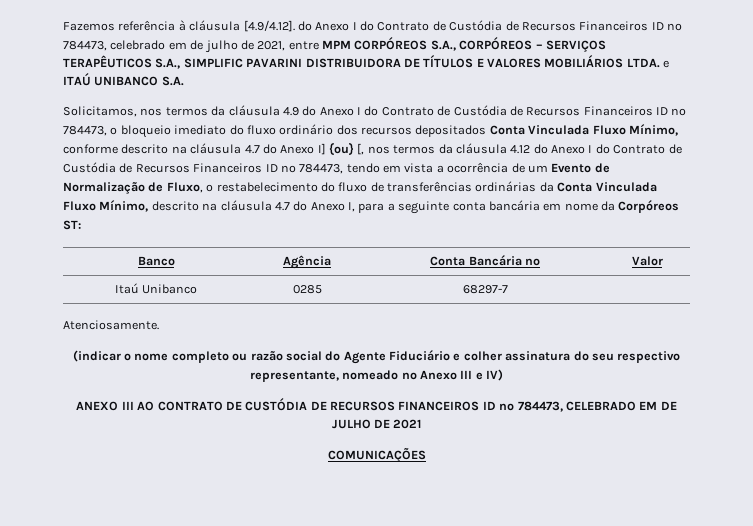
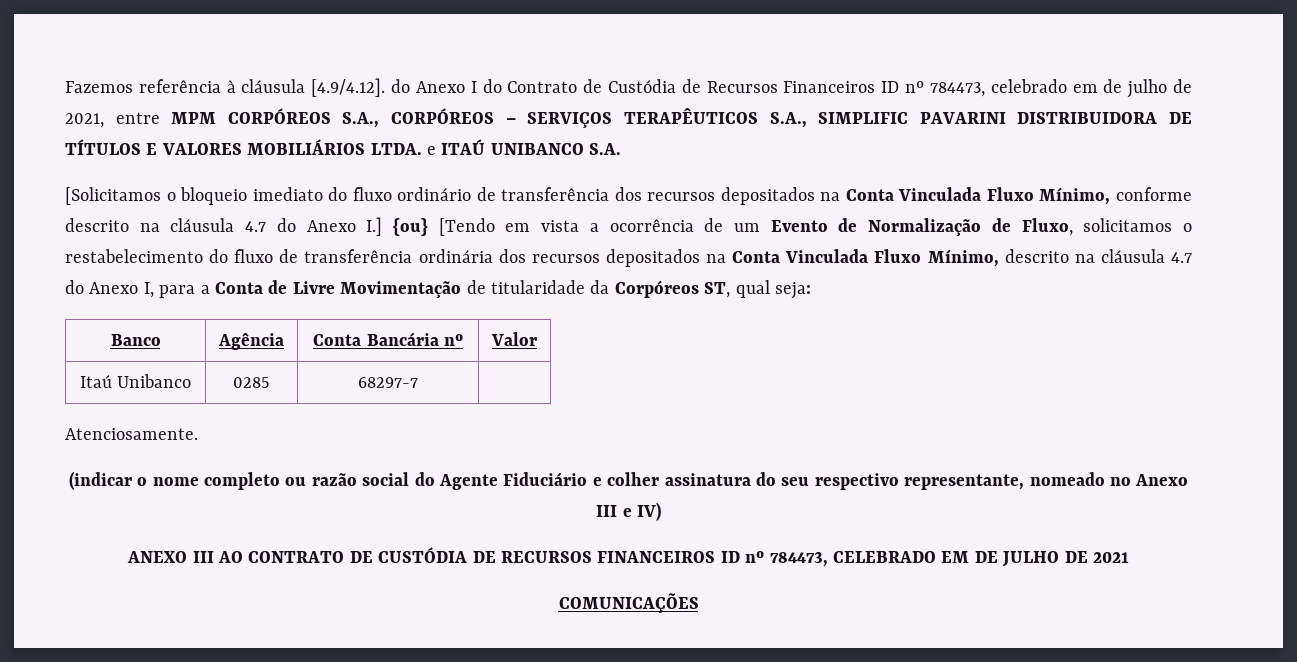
- Solicitamos, nos termos da cláusula 4.9 do Anexo I do Contrato de Custódia de Recursos Financeiros ID nº 784473, o bloqueio imediato do fluxo ordinário dos recursos depositados Conta Vinculada Fluxo Mínimo, conforme descrito na cláusula 4.7 do Anexo I] {ou} [, nos termos da cláusula 4.12 do Anexo I do Contrato de Custódia de Recursos Financeiros ID nº 784473, tendo em vista a ocorrência de um Evento de Normalização de Fluxo, o restabelecimento do fluxo de transferências ordinárias da Conta Vinculada Fluxo Mínimo, descrito na cláusula 4.7 do Anexo I, para a seguinte conta bancária em nome da Corpóreos ST:
+ [Solicitamos o bloqueio imediato do fluxo ordinário de transferência dos recursos depositados na Conta Vinculada Fluxo Mínimo, conforme descrito na cláusula 4.7 do Anexo I.] {ou} [Tendo em vista a ocorrência de um Evento de Normalização de Fluxo, solicitamos o restabelecimento do fluxo de transferência ordinária dos recursos depositados na Conta Vinculada Fluxo Mínimo, descrito na cláusula 4.7 do Anexo I, para a Conta de Livre Movimentação de titularidade da Corpóreos ST, qual seja:

